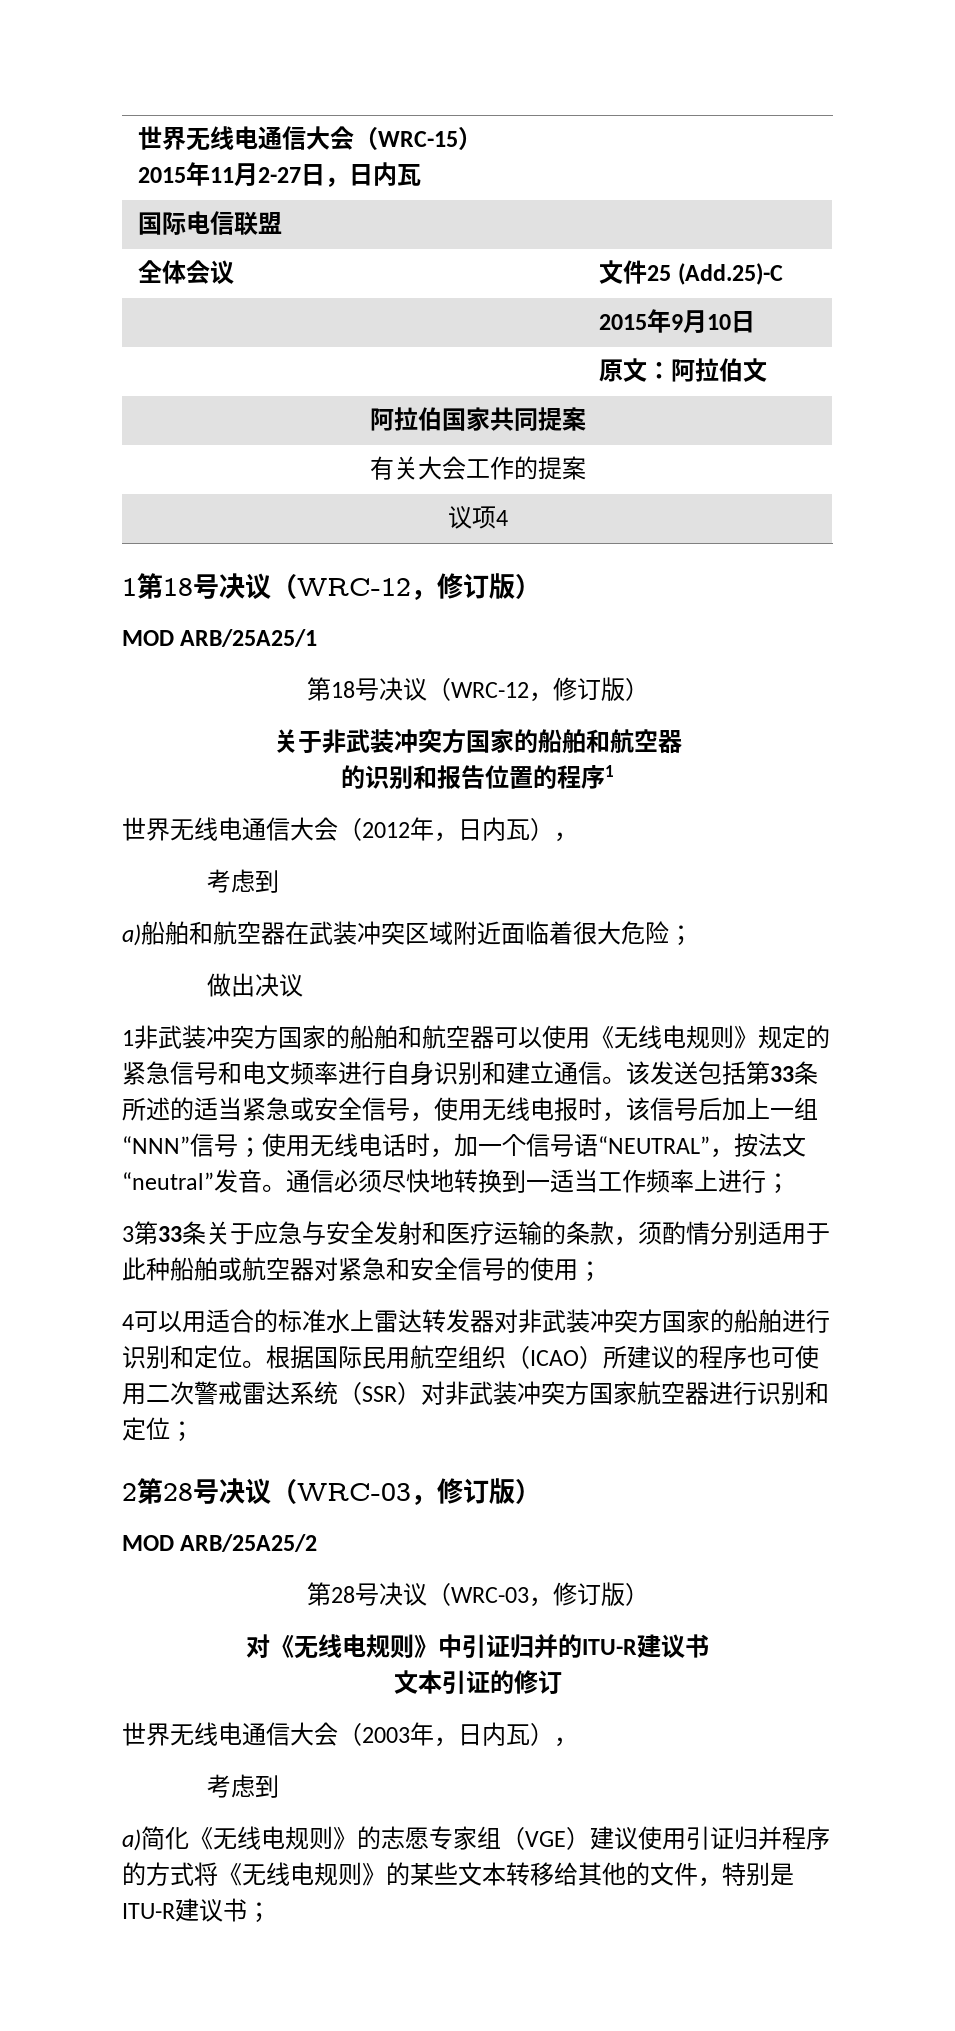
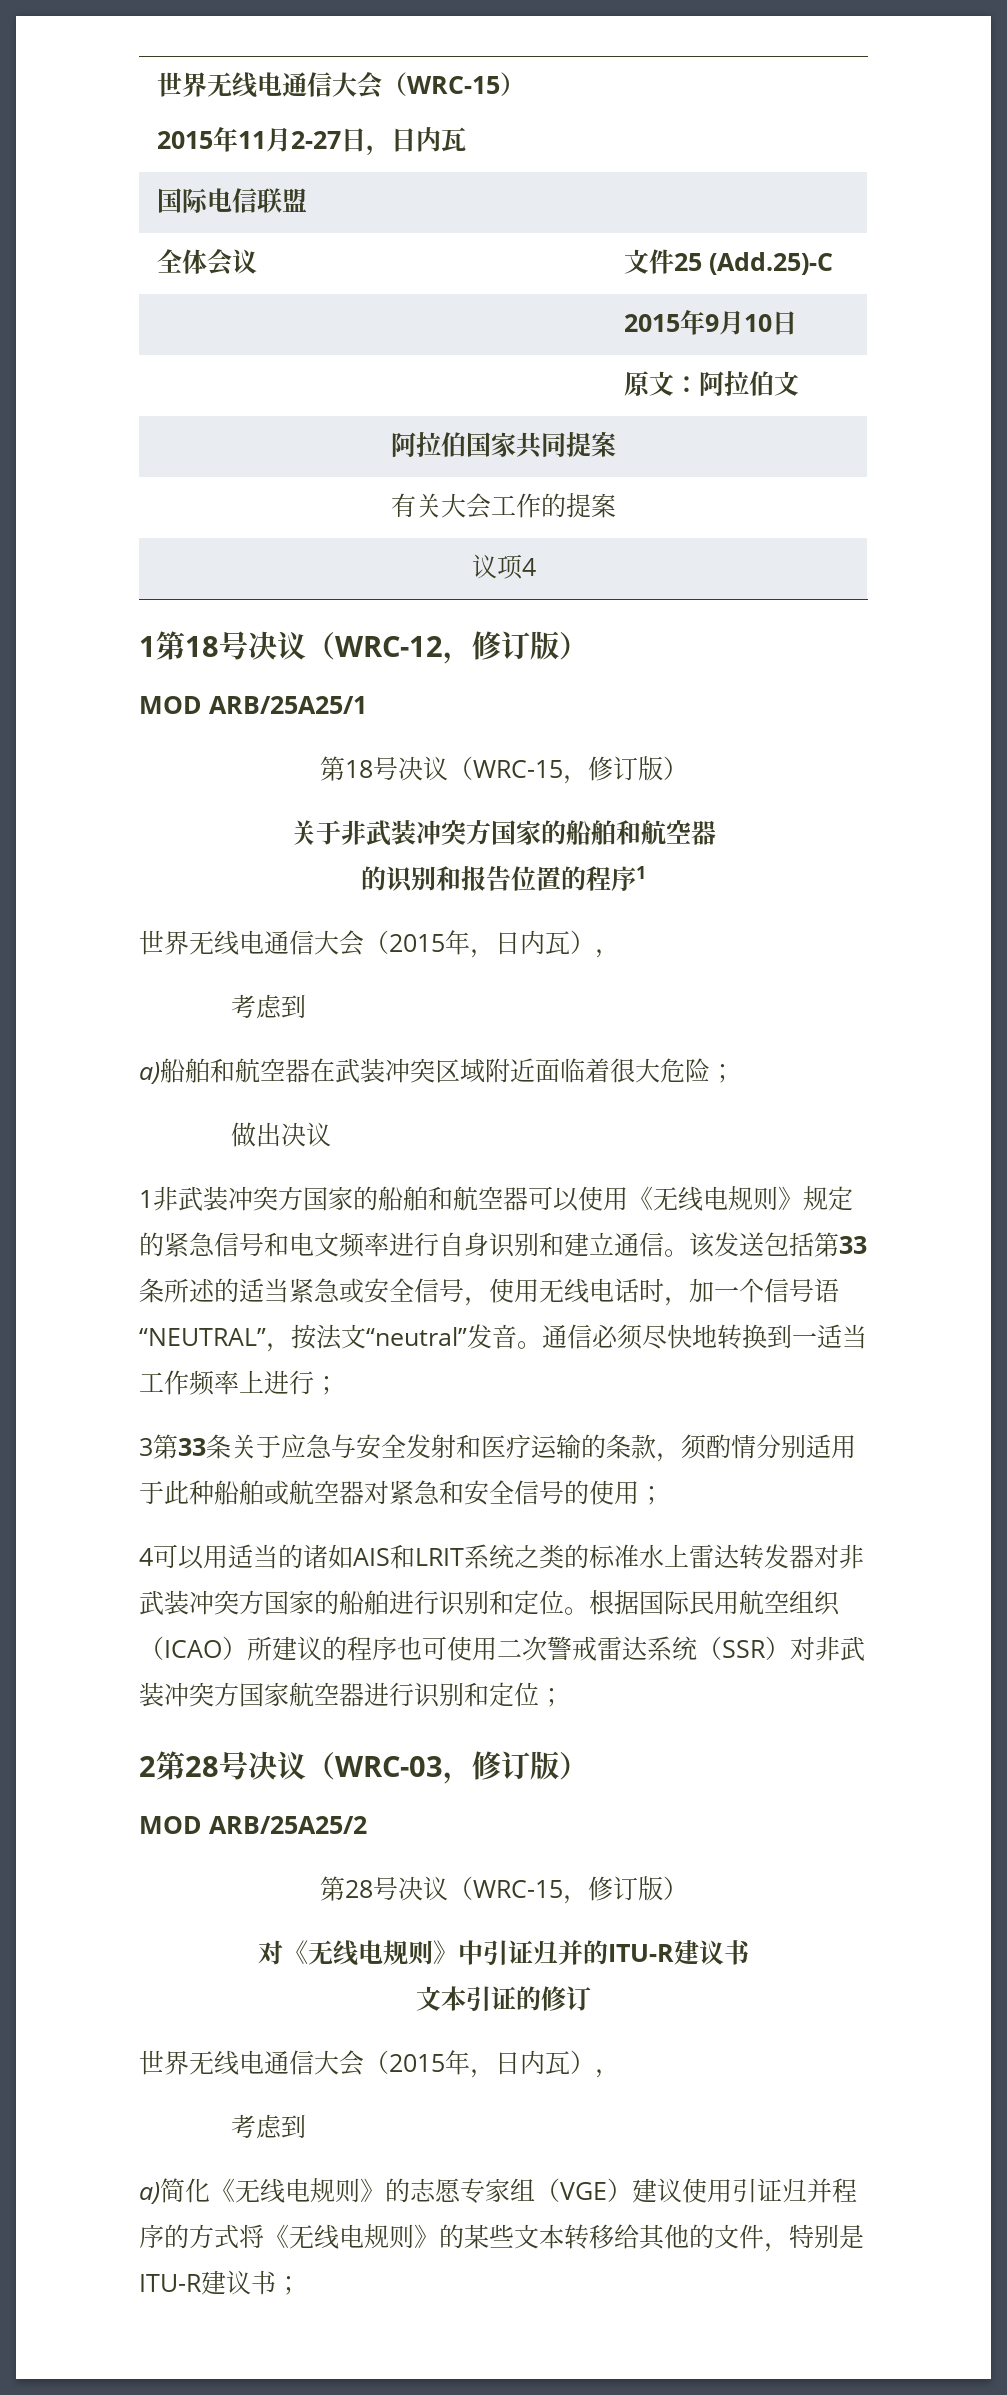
  MOD ARB/25A25/1
- 第18号决议（WRC-12，修订版）
+ 第18号决议（WRC-15，修订版）
  的识别和报告位置的程序1
- 世界无线电通信大会（2012年，日内瓦），
+ 世界无线电通信大会（2015年，日内瓦），
- 该发送包括第33条所述的适当紧急或安全信号，使用无线电报时，该信号后加上一组“NNN”信号；使用无线电话时，加一个信号语“NEUTRAL”，按法文“neutral”发音。
+ 该发送包括第33条所述的适当紧急或安全信号，使用无线电话时，加一个信号语“NEUTRAL”，按法文“neutral”发音。
- 4可以用适合的标准水上雷达转发器对非武装冲突方国家的船舶进行识别和定位。
+ 4可以用适当的诸如AIS和LRIT系统之类的标准水上雷达转发器对非武装冲突方国家的船舶进行识别和定位。
  MOD ARB/25A25/2
- 第28号决议（WRC-03，修订版）
+ 第28号决议（WRC-15，修订版）
  文本引证的修订
- 世界无线电通信大会（2003年，日内瓦），
+ 世界无线电通信大会（2015年，日内瓦），

